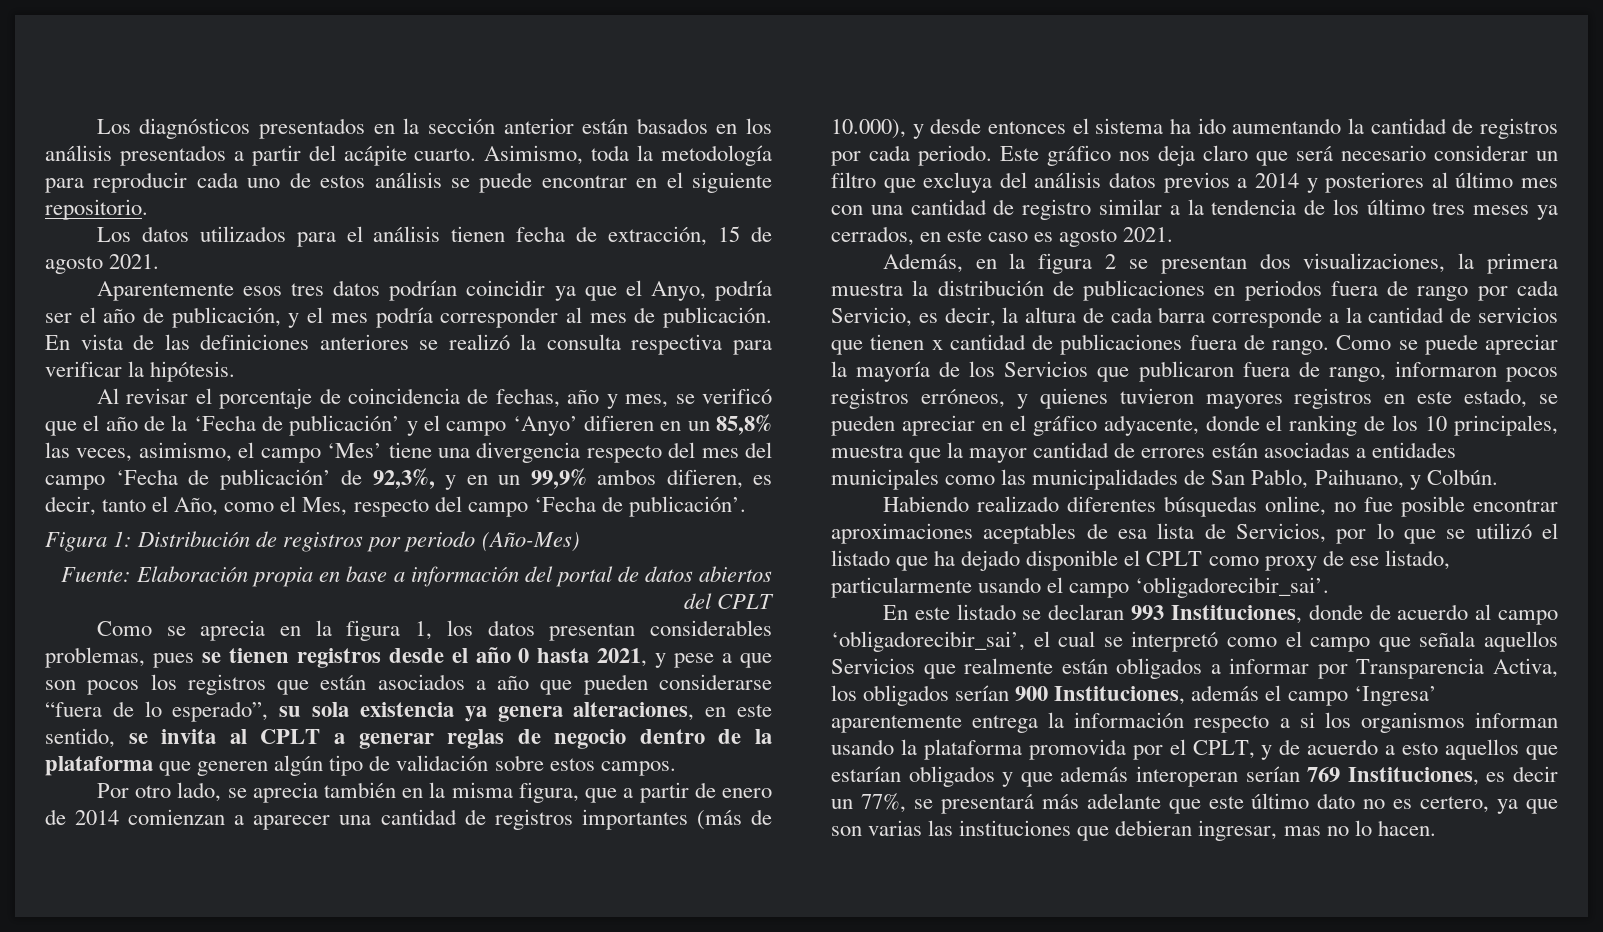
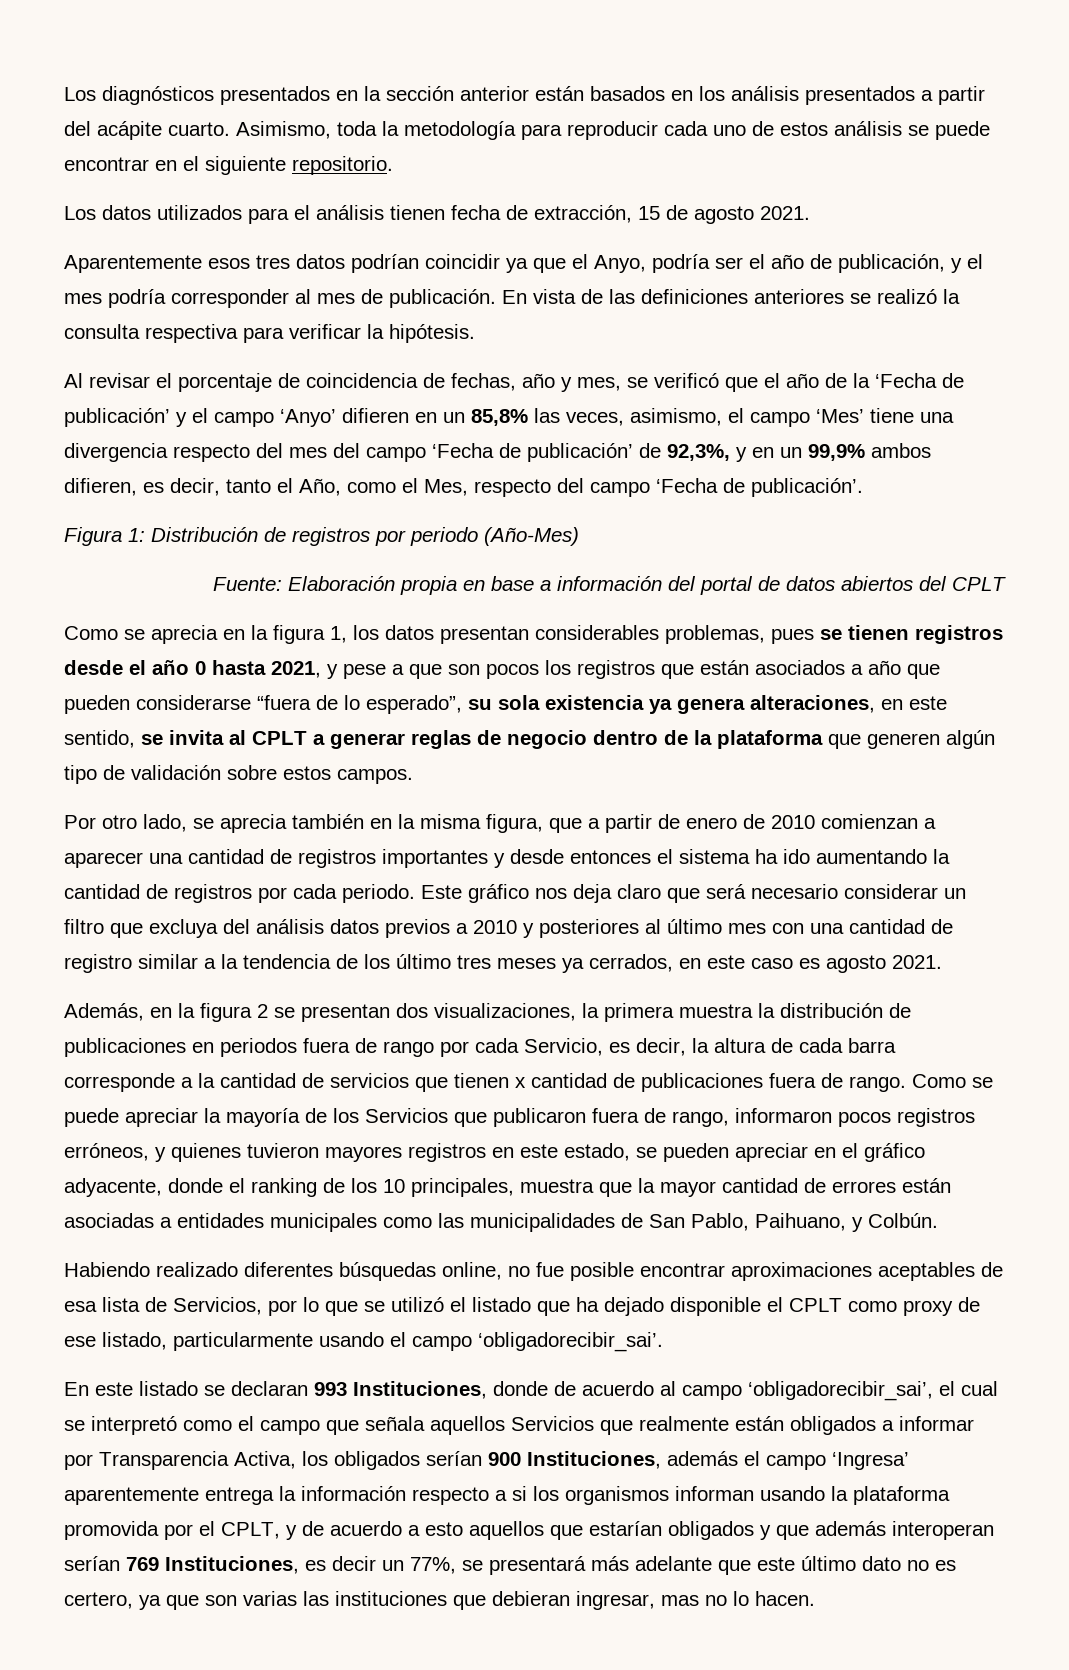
- Por otro lado, se aprecia también en la misma figura, que a partir de enero de 2014 comienzan a aparecer una cantidad de registros importantes (más de 10.000), y desde entonces el sistema ha ido aumentando la cantidad de registros por cada periodo.
+ Por otro lado, se aprecia también en la misma figura, que a partir de enero de 2010 comienzan a aparecer una cantidad de registros importantes y desde entonces el sistema ha ido aumentando la cantidad de registros por cada periodo.
- Este gráfico nos deja claro que será necesario considerar un filtro que excluya del análisis datos previos a 2014 y posteriores al último mes con una cantidad de registro similar a la tendencia de los último tres meses ya cerrados, en este caso es agosto 2021.
+ Este gráfico nos deja claro que será necesario considerar un filtro que excluya del análisis datos previos a 2010 y posteriores al último mes con una cantidad de registro similar a la tendencia de los último tres meses ya cerrados, en este caso es agosto 2021.

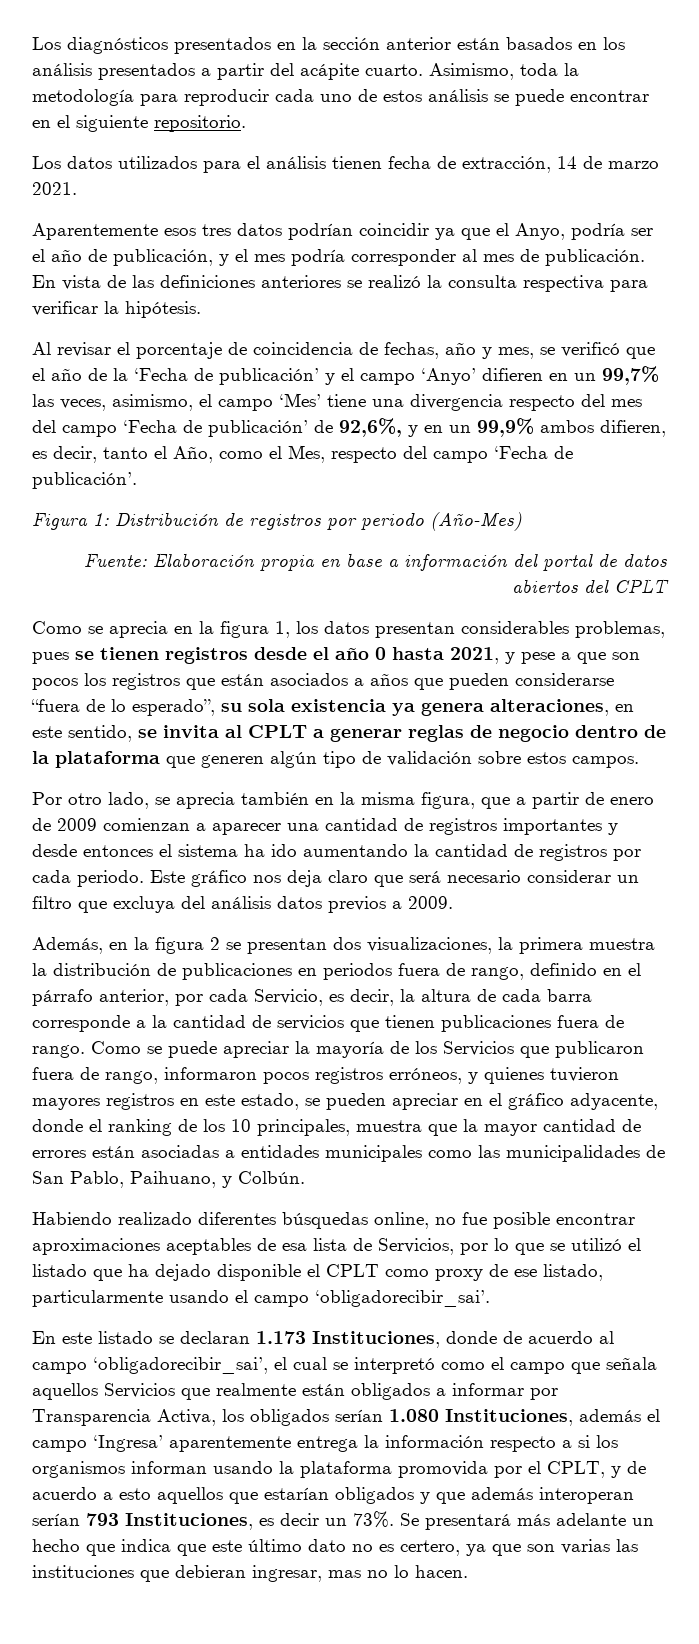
- Los datos utilizados para el análisis tienen fecha de extracción, 15 de agosto 2021.
+ Los datos utilizados para el análisis tienen fecha de extracción, 14 de marzo 2021.
- Al revisar el porcentaje de coincidencia de fechas, año y mes, se verificó que el año de la ‘Fecha de publicación’ y el campo ‘Anyo’ difieren en un 85,8% las veces, asimismo, el campo ‘Mes’ tiene una divergencia respecto del mes del campo ‘Fecha de publicación’ de 92,3%, y en un 99,9% ambos difieren, es decir, tanto el Año, como el Mes, respecto del campo ‘Fecha de publicación’.
+ Al revisar el porcentaje de coincidencia de fechas, año y mes, se verificó que el año de la ‘Fecha de publicación’ y el campo ‘Anyo’ difieren en un 99,7% las veces, asimismo, el campo ‘Mes’ tiene una divergencia respecto del mes del campo ‘Fecha de publicación’ de 92,6%, y en un 99,9% ambos difieren, es decir, tanto el Año, como el Mes, respecto del campo ‘Fecha de publicación’.
- Como se aprecia en la figura 1, los datos presentan considerables problemas, pues se tienen registros desde el año 0 hasta 2021, y pese a que son pocos los registros que están asociados a año que pueden considerarse “fuera de lo esperado”, su sola existencia ya genera alteraciones, en este sentido, se invita al CPLT a generar reglas de negocio dentro de la plataforma que generen algún tipo de validación sobre estos campos.
+ Como se aprecia en la figura 1, los datos presentan considerables problemas, pues se tienen registros desde el año 0 hasta 2021, y pese a que son pocos los registros que están asociados a años que pueden considerarse “fuera de lo esperado”, su sola existencia ya genera alteraciones, en este sentido, se invita al CPLT a generar reglas de negocio dentro de la plataforma que generen algún tipo de validación sobre estos campos.
- Por otro lado, se aprecia también en la misma figura, que a partir de enero de 2010 comienzan a aparecer una cantidad de registros importantes y desde entonces el sistema ha ido aumentando la cantidad de registros por cada periodo.
+ Por otro lado, se aprecia también en la misma figura, que a partir de enero de 2009 comienzan a aparecer una cantidad de registros importantes y desde entonces el sistema ha ido aumentando la cantidad de registros por cada periodo.
- Este gráfico nos deja claro que será necesario considerar un filtro que excluya del análisis datos previos a 2010 y posteriores al último mes con una cantidad de registro similar a la tendencia de los último tres meses ya cerrados, en este caso es agosto 2021.
+ Este gráfico nos deja claro que será necesario considerar un filtro que excluya del análisis datos previos a 2009.
- Además, en la figura 2 se presentan dos visualizaciones, la primera muestra la distribución de publicaciones en periodos fuera de rango por cada Servicio, es decir, la altura de cada barra corresponde a la cantidad de servicios que tienen x cantidad de publicaciones fuera de rango.
+ Además, en la figura 2 se presentan dos visualizaciones, la primera muestra la distribución de publicaciones en periodos fuera de rango, definido en el párrafo anterior, por cada Servicio, es decir, la altura de cada barra corresponde a la cantidad de servicios que tienen publicaciones fuera de rango.
- En este listado se declaran 993 Instituciones, donde de acuerdo al campo ‘obligadorecibir_sai’, el cual se interpretó como el campo que señala aquellos Servicios que realmente están obligados a informar por Transparencia Activa, los obligados serían 900 Instituciones, además el campo ‘Ingresa’ aparentemente entrega la información respecto a si los organismos informan usando la plataforma promovida por el CPLT, y de acuerdo a esto aquellos que estarían obligados y que además interoperan serían 769 Instituciones, es decir un 77%, se presentará más adelante que este último dato no es certero, ya que son varias las instituciones que debieran ingresar, mas no lo hacen.
+ En este listado se declaran 1.173 Instituciones, donde de acuerdo al campo ‘obligadorecibir_sai’, el cual se interpretó como el campo que señala aquellos Servicios que realmente están obligados a informar por Transparencia Activa, los obligados serían 1.080 Instituciones, además el campo ‘Ingresa’ aparentemente entrega la información respecto a si los organismos informan usando la plataforma promovida por el CPLT, y de acuerdo a esto aquellos que estarían obligados y que además interoperan serían 793 Instituciones, es decir un 73%. Se presentará más adelante un hecho que indica que este último dato no es certero, ya que son varias las instituciones que debieran ingresar, mas no lo hacen.

